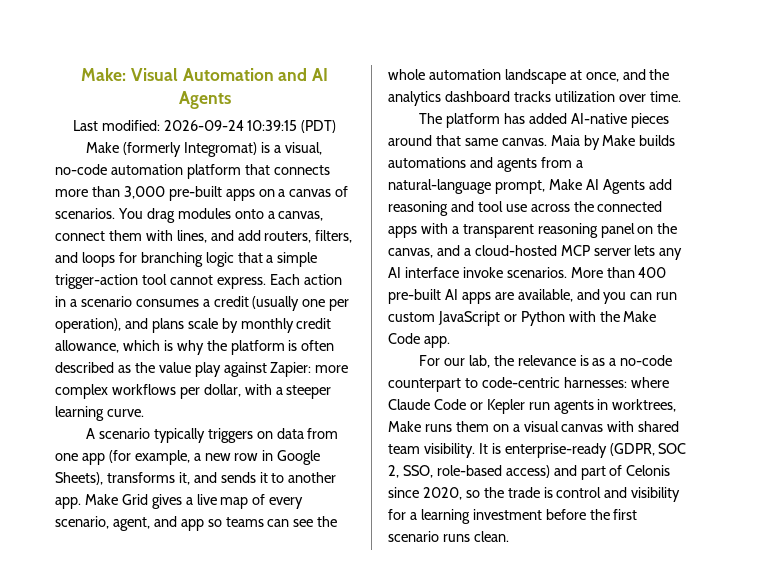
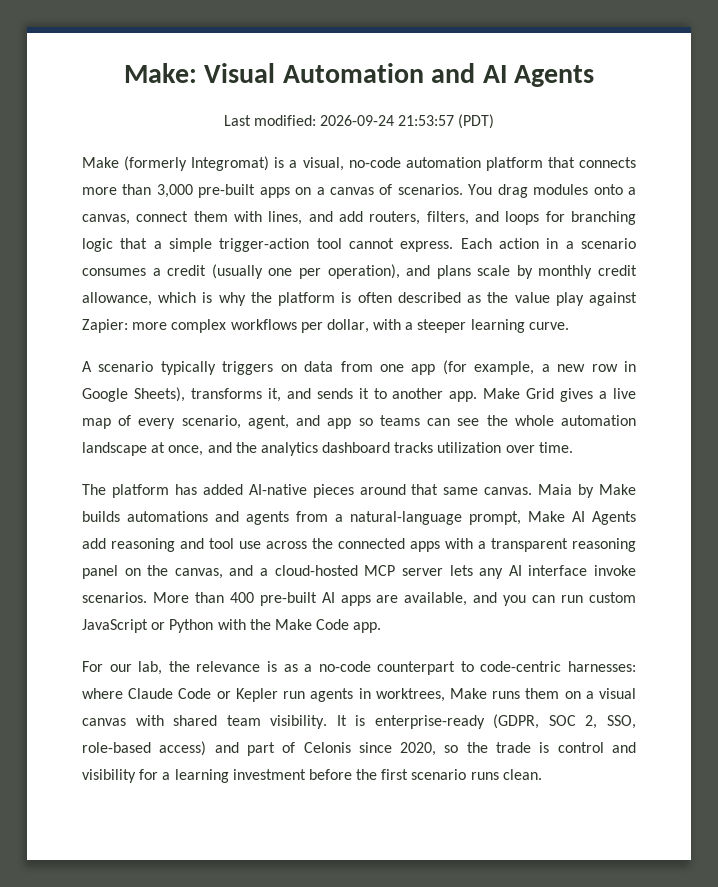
- Last modified: 2026-09-24 10:39:15 (PDT)
+ Last modified: 2026-09-24 21:53:57 (PDT)

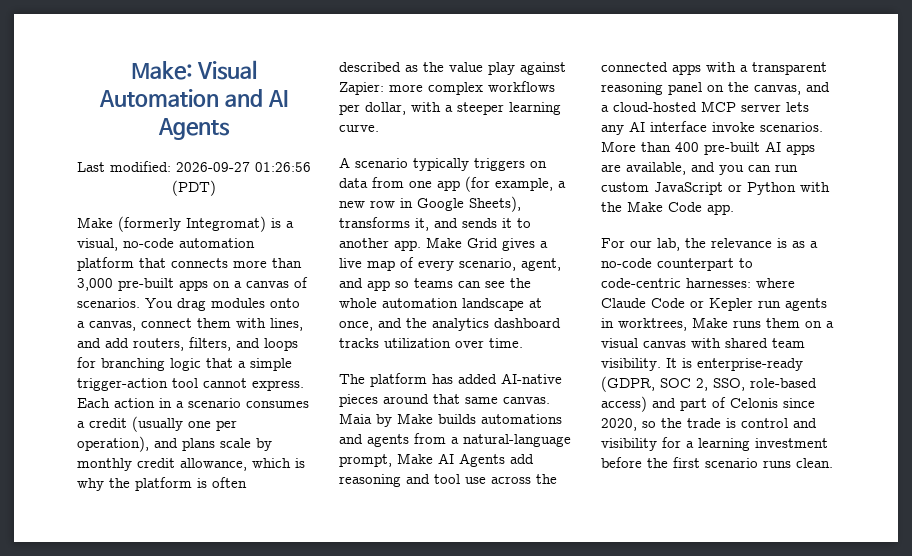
- Last modified: 2026-09-24 21:53:57 (PDT)
+ Last modified: 2026-09-27 01:26:56 (PDT)

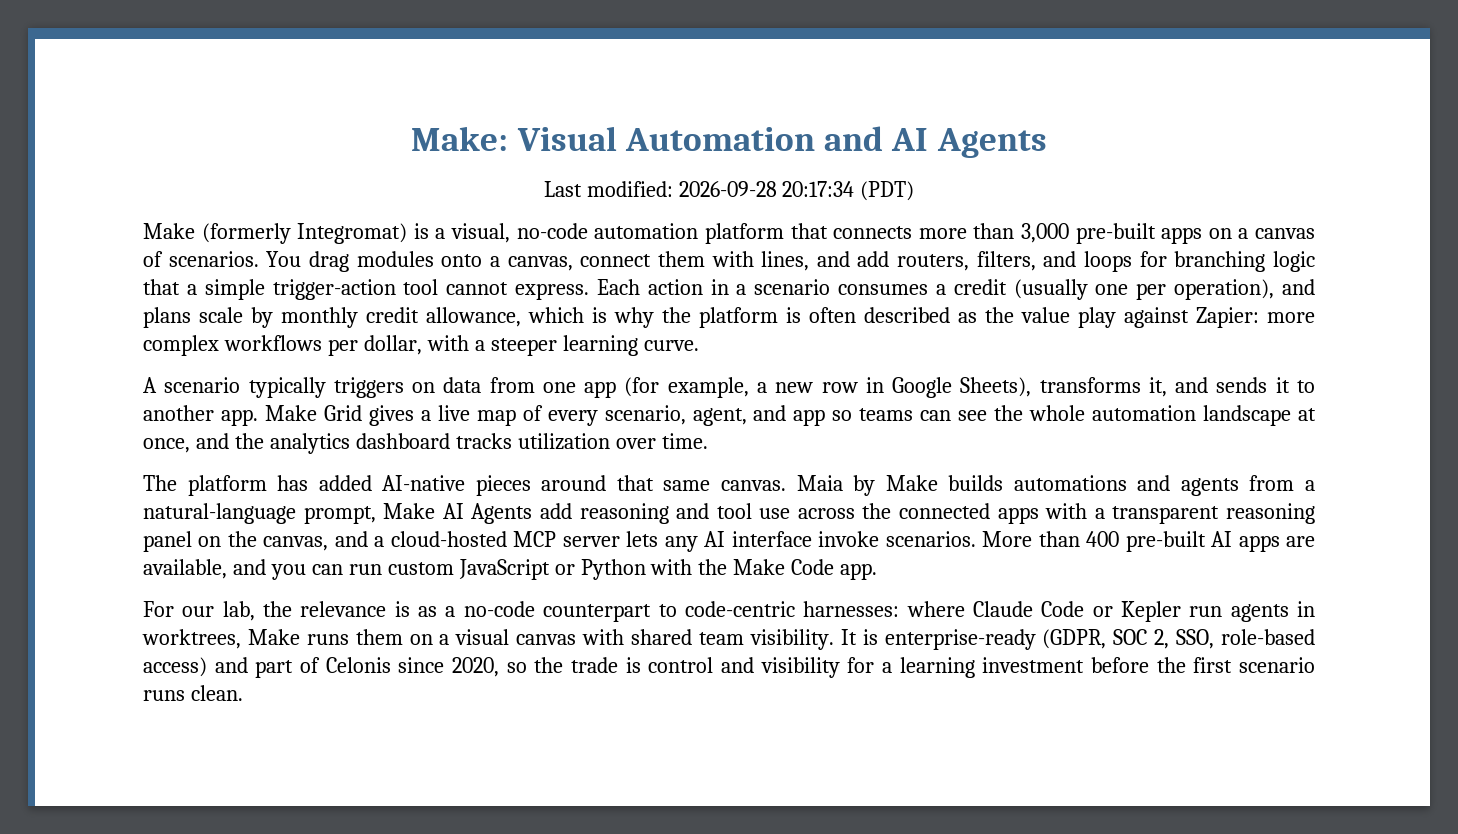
- Last modified: 2026-09-27 01:26:56 (PDT)
+ Last modified: 2026-09-28 20:17:34 (PDT)

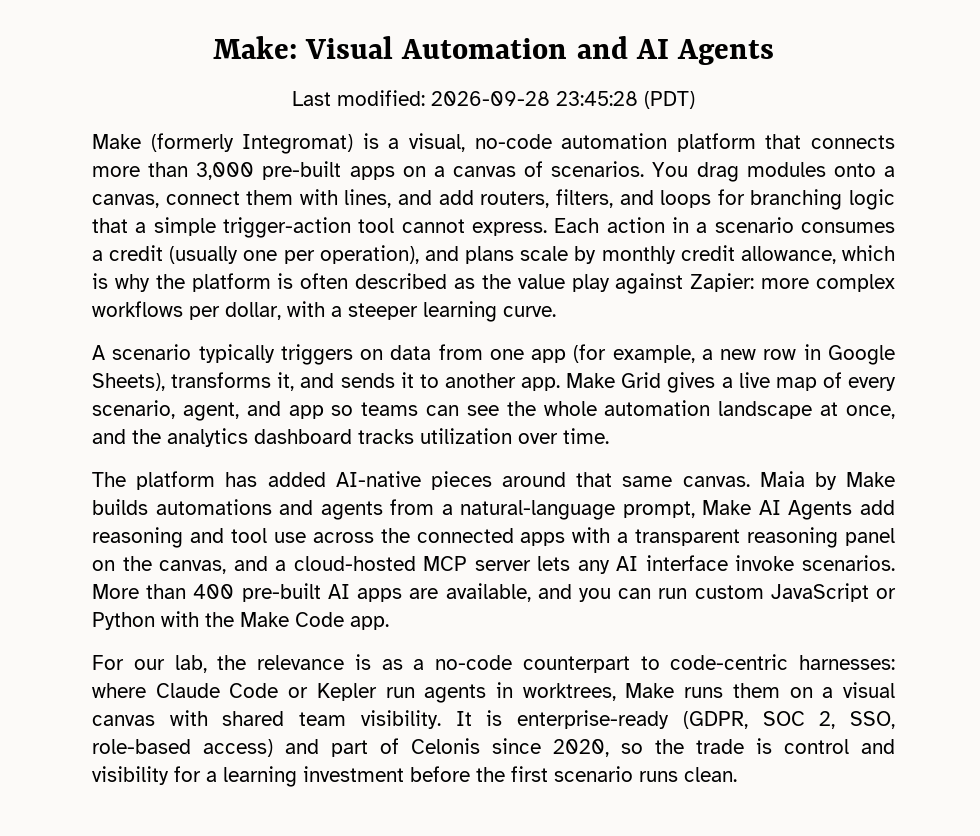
- Last modified: 2026-09-28 20:17:34 (PDT)
+ Last modified: 2026-09-28 23:45:28 (PDT)

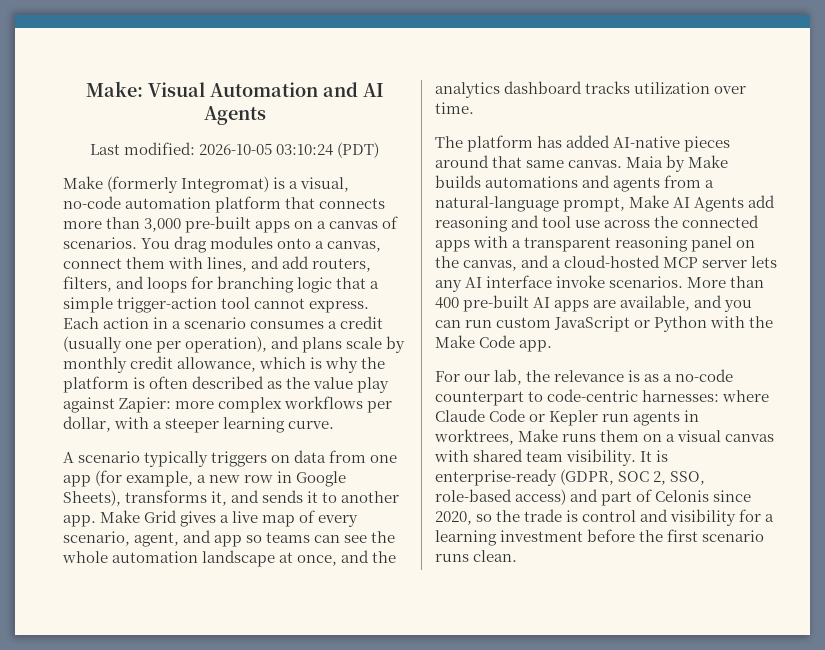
- Last modified: 2026-09-28 23:45:28 (PDT)
+ Last modified: 2026-10-05 03:10:24 (PDT)

